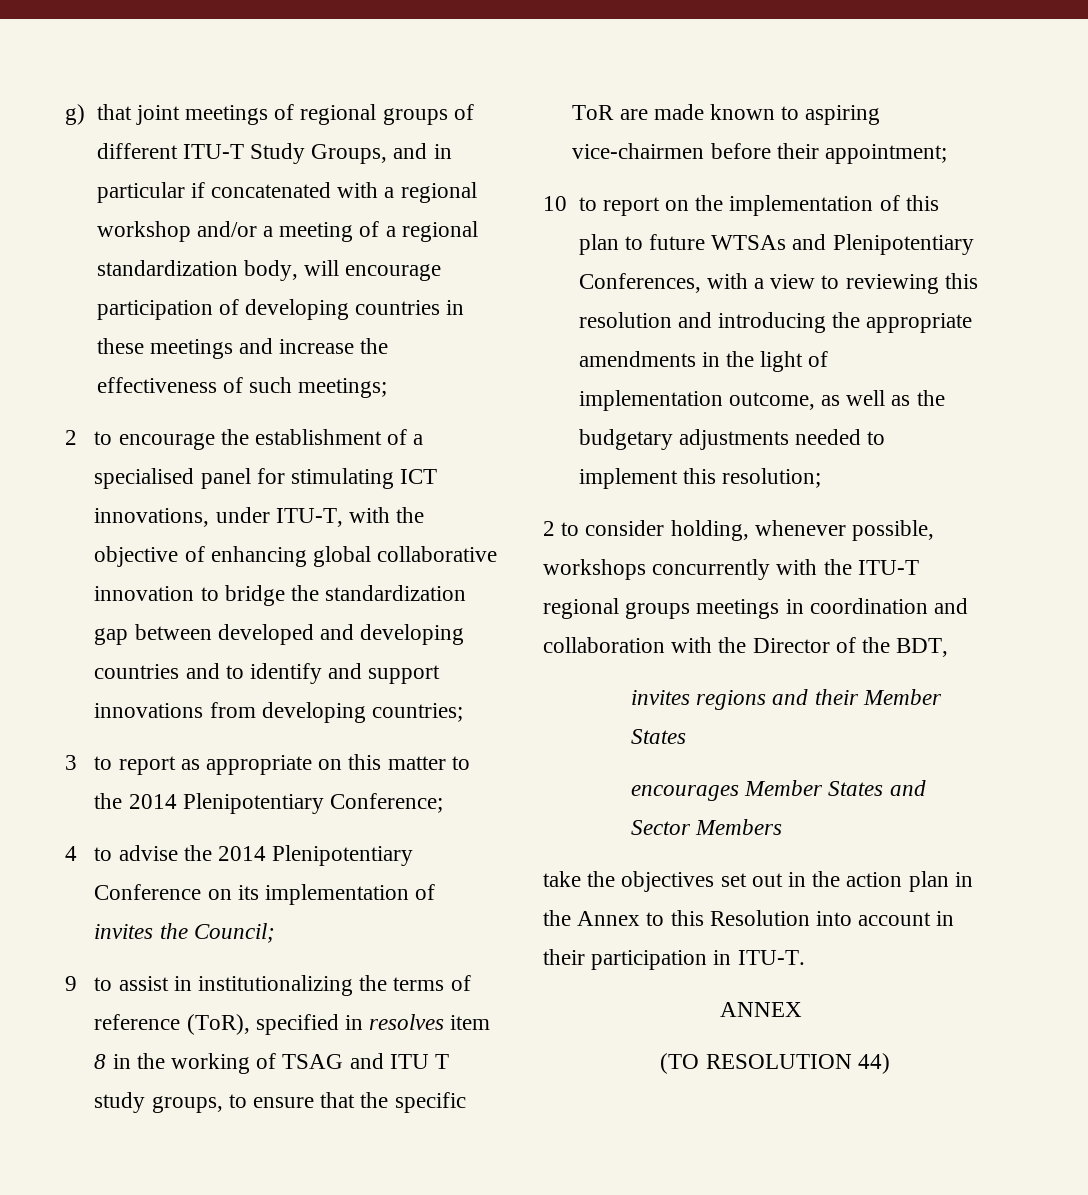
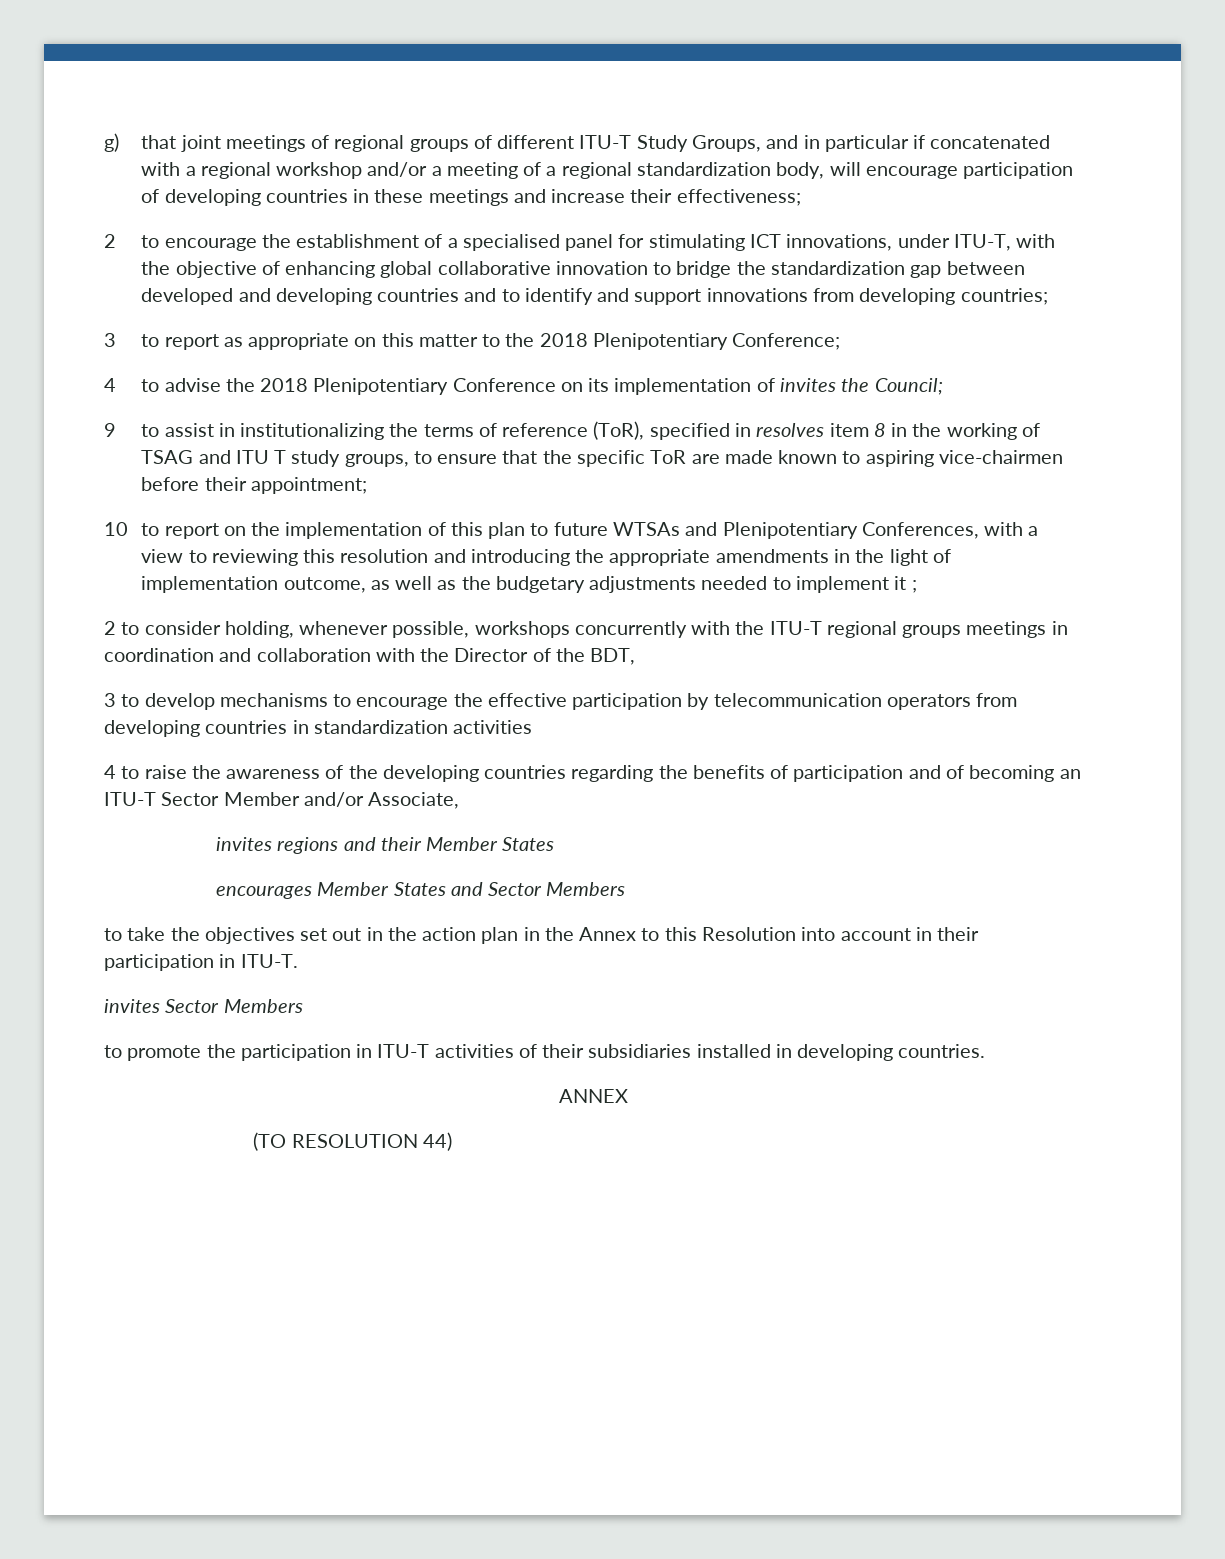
- g) that joint meetings of regional groups of different ITU-T Study Groups, and in particular if concatenated with a regional workshop and/or a meeting of a regional standardization body, will encourage participation of developing countries in these meetings and increase the effectiveness of such meetings;
+ g) that joint meetings of regional groups of different ITU-T Study Groups, and in particular if concatenated with a regional workshop and/or a meeting of a regional standardization body, will encourage participation of developing countries in these meetings and increase their effectiveness;
- 3 to report as appropriate on this matter to the 2014 Plenipotentiary Conference;
+ 3 to report as appropriate on this matter to the 2018 Plenipotentiary Conference;
- 4 to advise the 2014 Plenipotentiary Conference on its implementation of invites the Council;
+ 4 to advise the 2018 Plenipotentiary Conference on its implementation of invites the Council;
- 10 to report on the implementation of this plan to future WTSAs and Plenipotentiary Conferences, with a view to reviewing this resolution and introducing the appropriate amendments in the light of implementation outcome, as well as the budgetary adjustments needed to implement this resolution;
+ 10 to report on the implementation of this plan to future WTSAs and Plenipotentiary Conferences, with a view to reviewing this resolution and introducing the appropriate amendments in the light of implementation outcome, as well as the budgetary adjustments needed to implement it ;
+ 3 to develop mechanisms to encourage the effective participation by telecommunication operators from developing countries in standardization activities
+ 4 to raise the awareness of the developing countries regarding the benefits of participation and of becoming an ITU-T Sector Member and/or Associate,
- take the objectives set out in the action plan in the Annex to this Resolution into account in their participation in ITU-T.
+ to take the objectives set out in the action plan in the Annex to this Resolution into account in their participation in ITU-T.
+ invites Sector Members
+ to promote the participation in ITU-T activities of their subsidiaries installed in developing countries.

